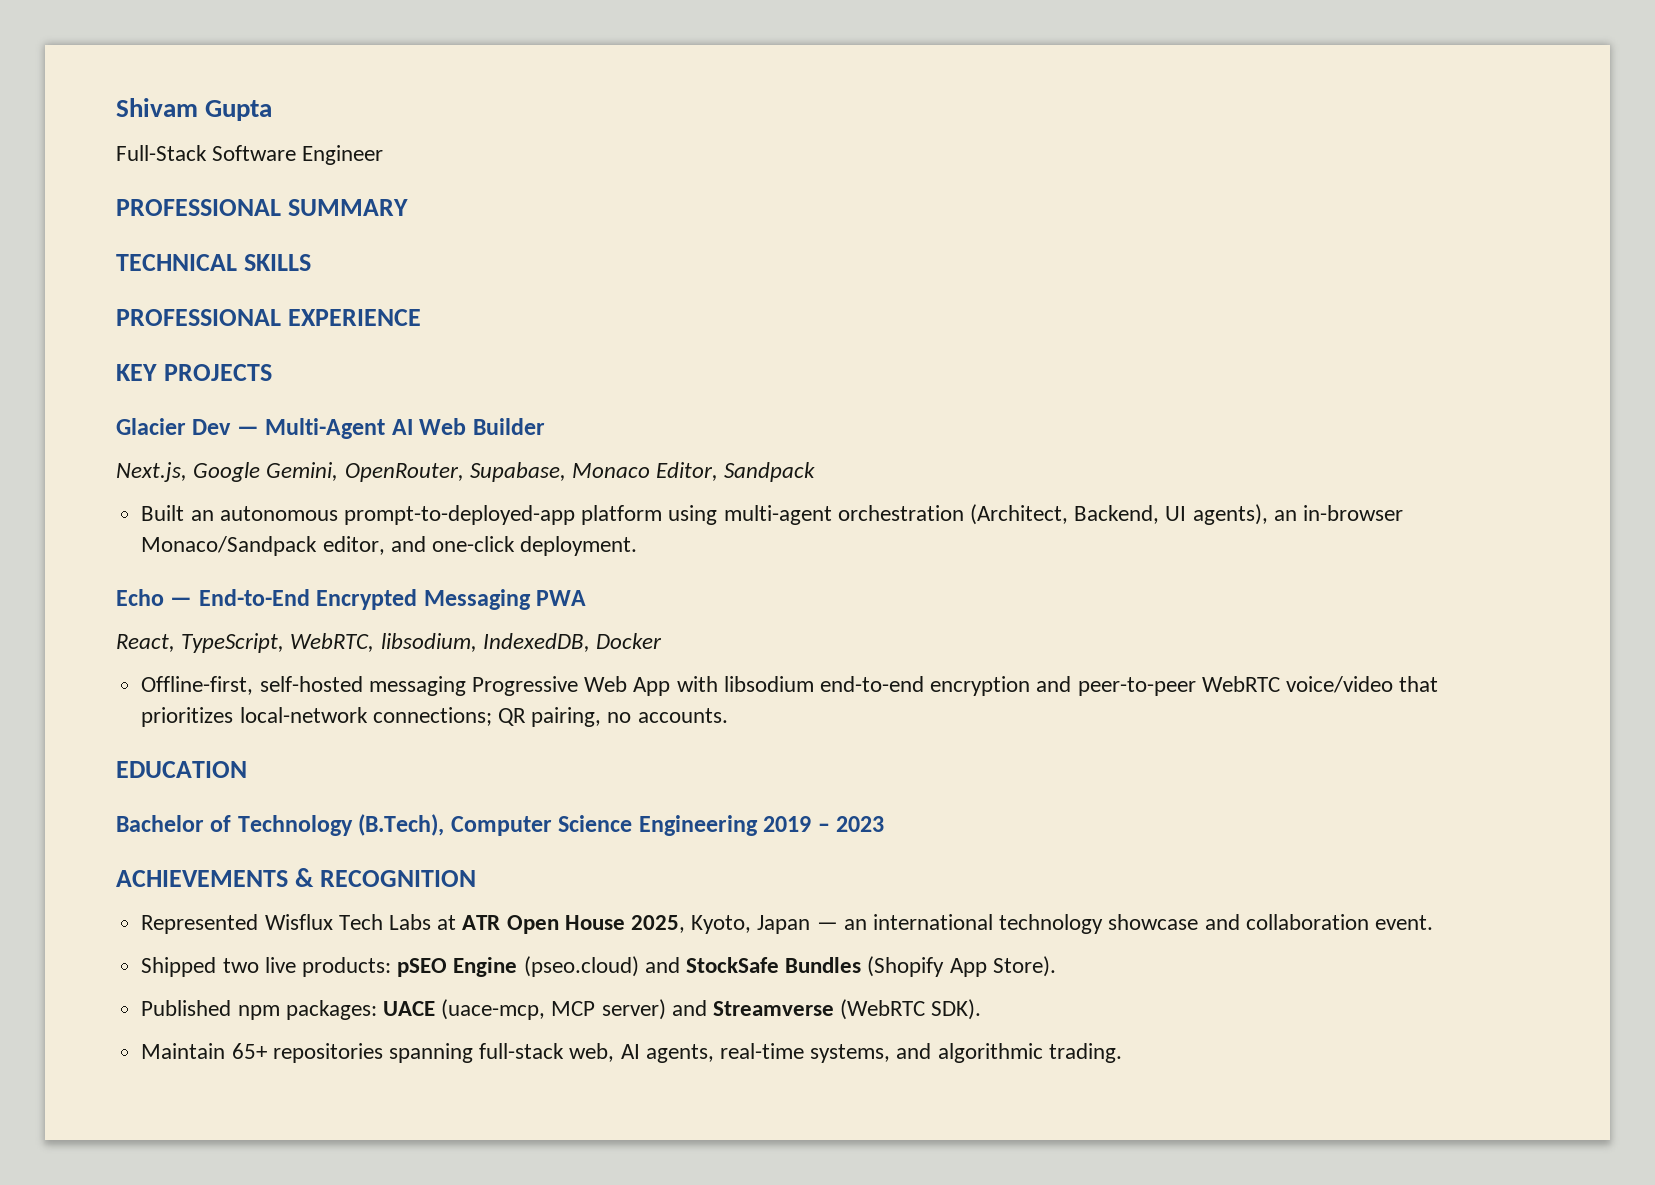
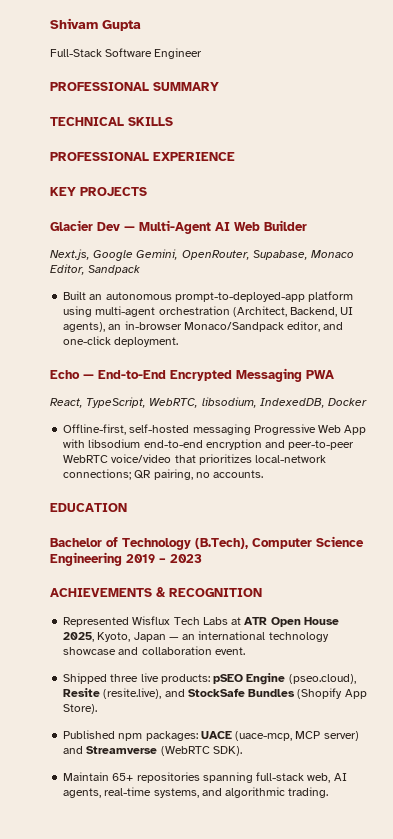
- Shipped two live products: pSEO Engine (pseo.cloud) and StockSafe Bundles (Shopify App Store).
+ Shipped three live products: pSEO Engine (pseo.cloud), Resite (resite.live), and StockSafe Bundles (Shopify App Store).

